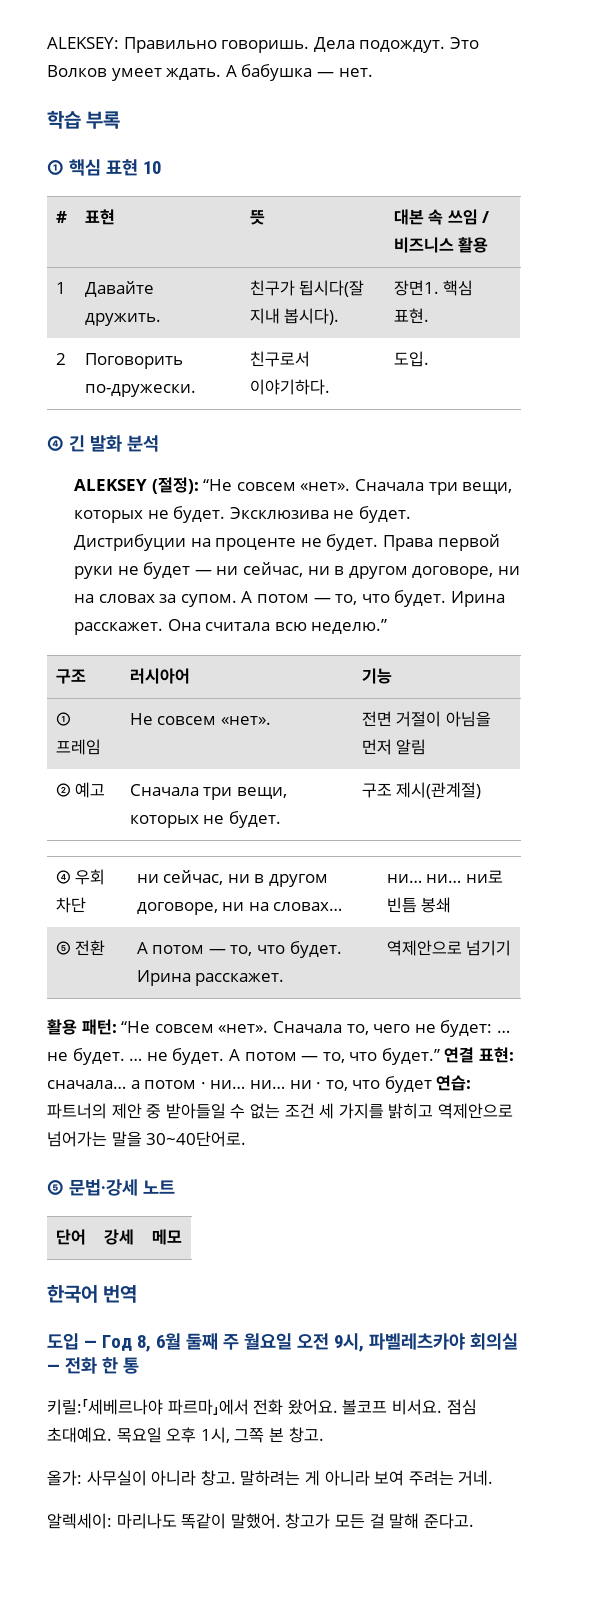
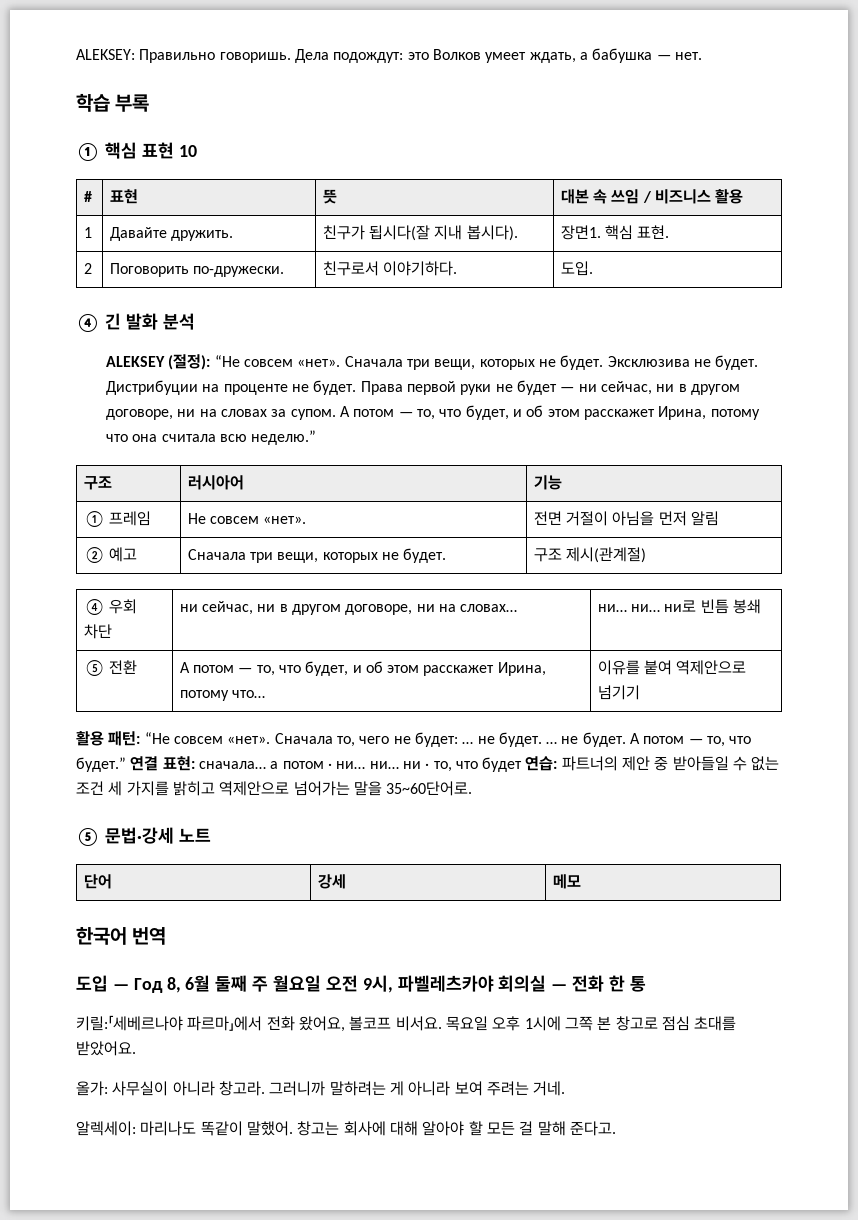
- Дела подождут. Это Волков умеет ждать. А бабушка — нет.
+ Дела подождут: это Волков умеет ждать, а бабушка — нет.
- А потом — то, что будет. Ирина расскажет. Она считала всю неделю.”
+ А потом — то, что будет, и об этом расскажет Ирина, потому что она считала всю неделю.”
- ⑤ 전환 | А потом — то, что будет. Ирина расскажет. | 역제안으로 넘기기
+ ⑤ 전환 | А потом — то, что будет, и об этом расскажет Ирина, потому что… | 이유를 붙여 역제안으로 넘기기
- 연결 표현: сначала… а потом · ни… ни… ни · то, что будет 연습: 파트너의 제안 중 받아들일 수 없는 조건 세 가지를 밝히고 역제안으로 넘어가는 말을 30~40단어로.
+ 연결 표현: сначала… а потом · ни… ни… ни · то, что будет 연습: 파트너의 제안 중 받아들일 수 없는 조건 세 가지를 밝히고 역제안으로 넘어가는 말을 35~60단어로.
- 키릴:「세베르나야 파르마」에서 전화 왔어요. 볼코프 비서요.
+ 키릴:「세베르나야 파르마」에서 전화 왔어요, 볼코프 비서요.
- 점심 초대예요.
- 목요일 오후 1시, 그쪽 본 창고.
+ 목요일 오후 1시에 그쪽 본 창고로 점심 초대를 받았어요.
- 올가: 사무실이 아니라 창고. 말하려는 게 아니라 보여 주려는 거네.
+ 올가: 사무실이 아니라 창고라. 그러니까 말하려는 게 아니라 보여 주려는 거네.
- 창고가 모든 걸 말해 준다고.
+ 창고는 회사에 대해 알아야 할 모든 걸 말해 준다고.

